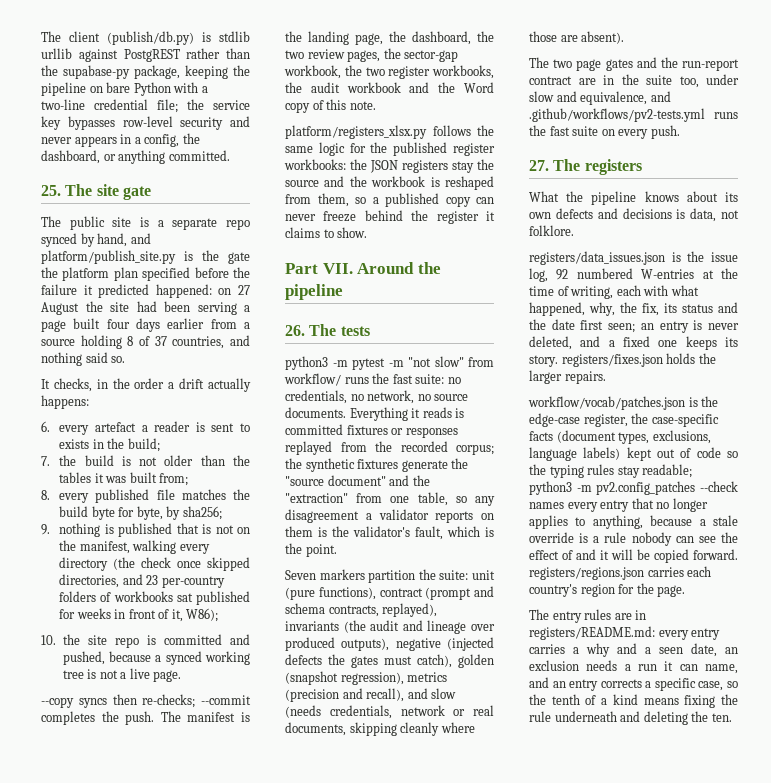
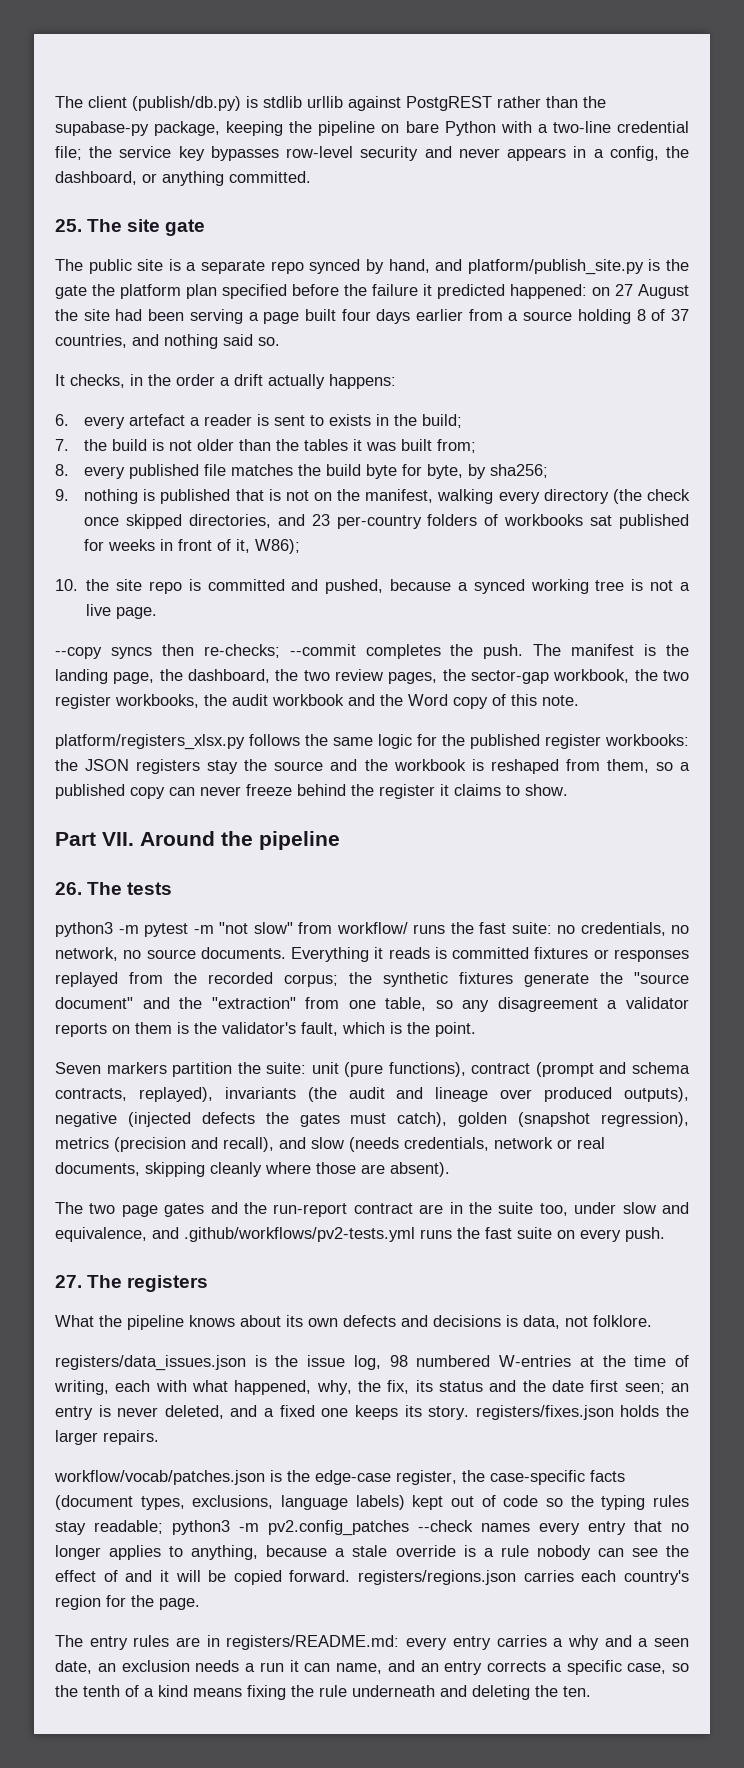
- registers/data_issues.json is the issue log, 92 numbered W-entries at the time of writing, each with what happened, why, the fix, its status and the date first seen; an entry is never deleted, and a fixed one keeps its story. registers/fixes.json holds the larger repairs.
+ registers/data_issues.json is the issue log, 98 numbered W-entries at the time of writing, each with what happened, why, the fix, its status and the date first seen; an entry is never deleted, and a fixed one keeps its story. registers/fixes.json holds the larger repairs.

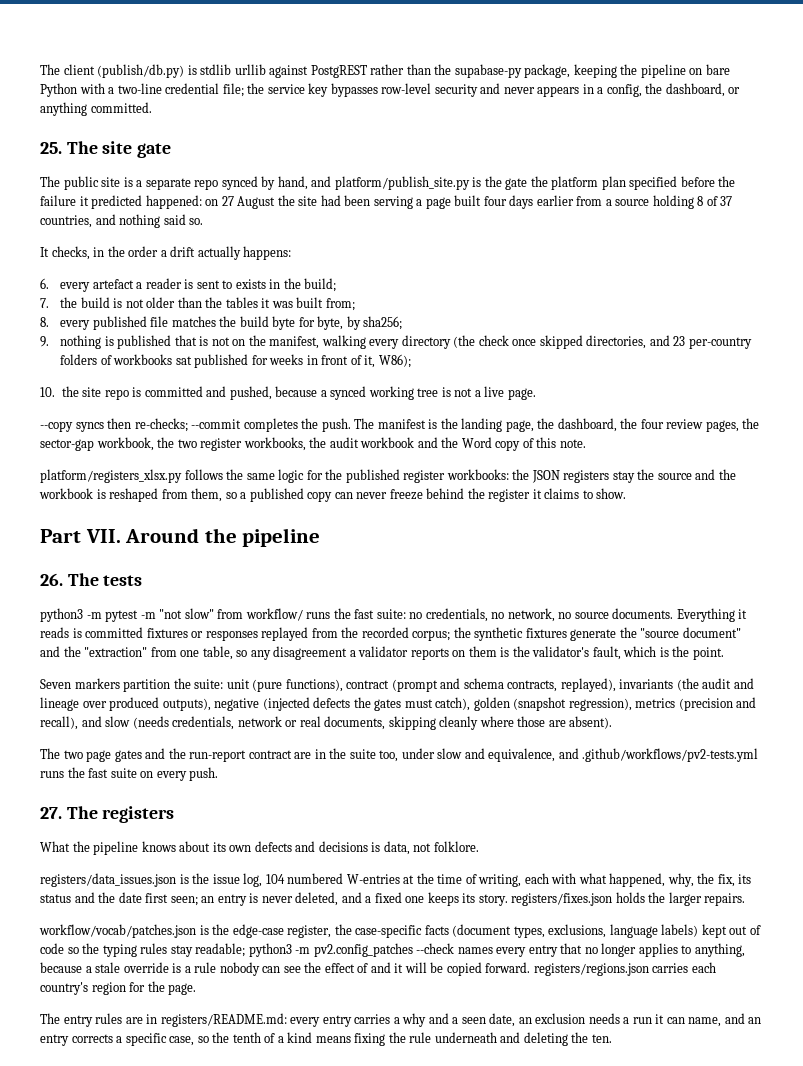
- The manifest is the landing page, the dashboard, the two review pages, the sector-gap workbook, the two register workbooks, the audit workbook and the Word copy of this note.
+ The manifest is the landing page, the dashboard, the four review pages, the sector-gap workbook, the two register workbooks, the audit workbook and the Word copy of this note.
- registers/data_issues.json is the issue log, 98 numbered W-entries at the time of writing, each with what happened, why, the fix, its status and the date first seen; an entry is never deleted, and a fixed one keeps its story. registers/fixes.json holds the larger repairs.
+ registers/data_issues.json is the issue log, 104 numbered W-entries at the time of writing, each with what happened, why, the fix, its status and the date first seen; an entry is never deleted, and a fixed one keeps its story. registers/fixes.json holds the larger repairs.

